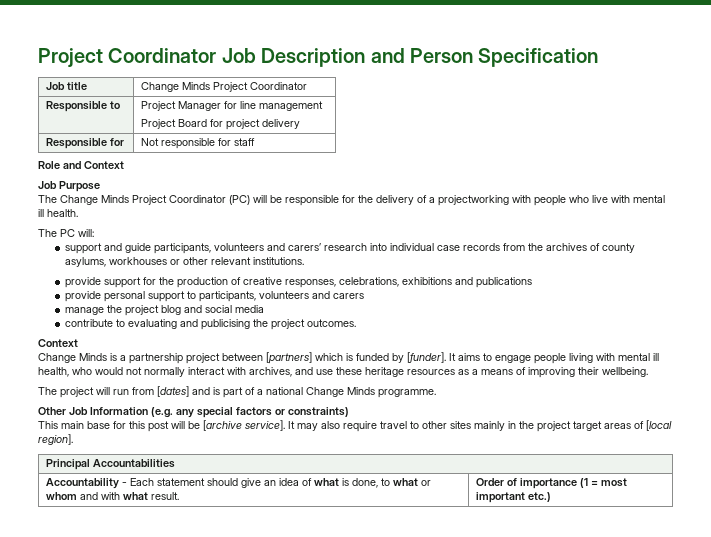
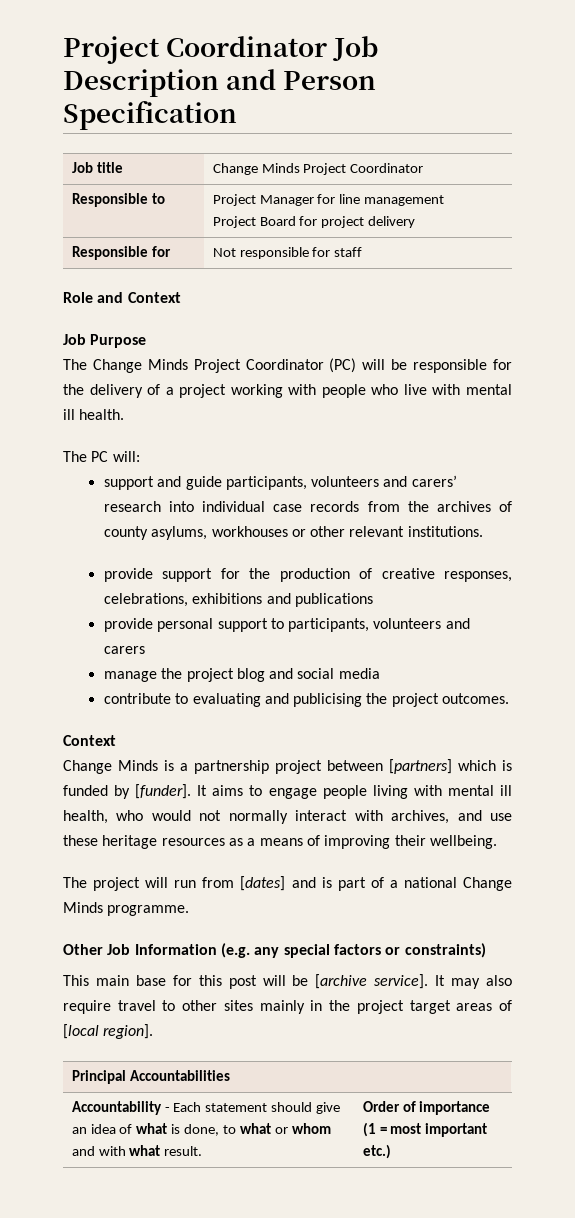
- The Change Minds Project Coordinator (PC) will be responsible for the delivery of a projectworking with people who live with mental ill health.
+ The Change Minds Project Coordinator (PC) will be responsible for the delivery of a project working with people who live with mental ill health.

